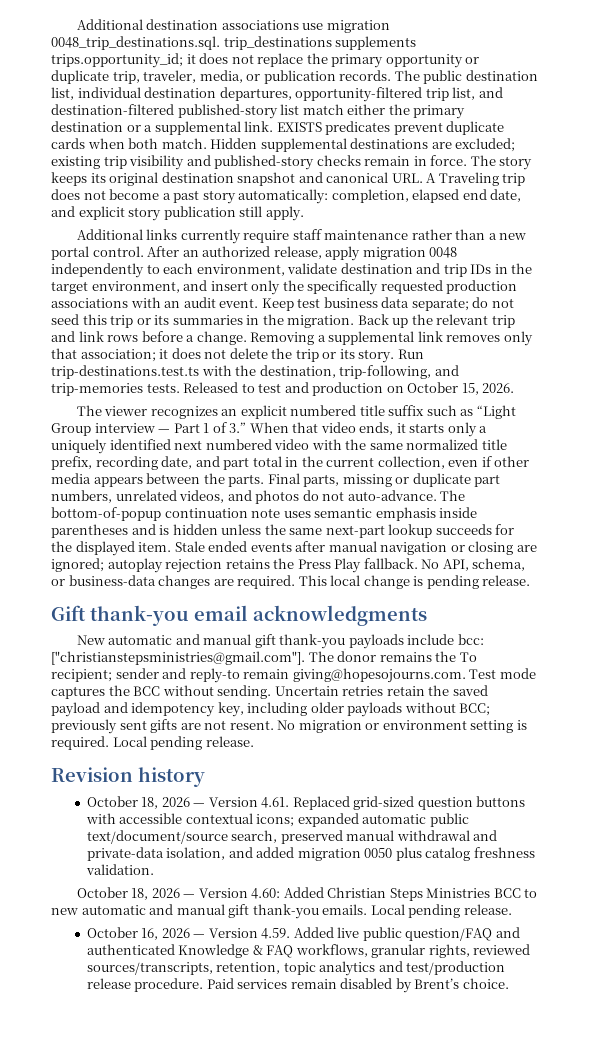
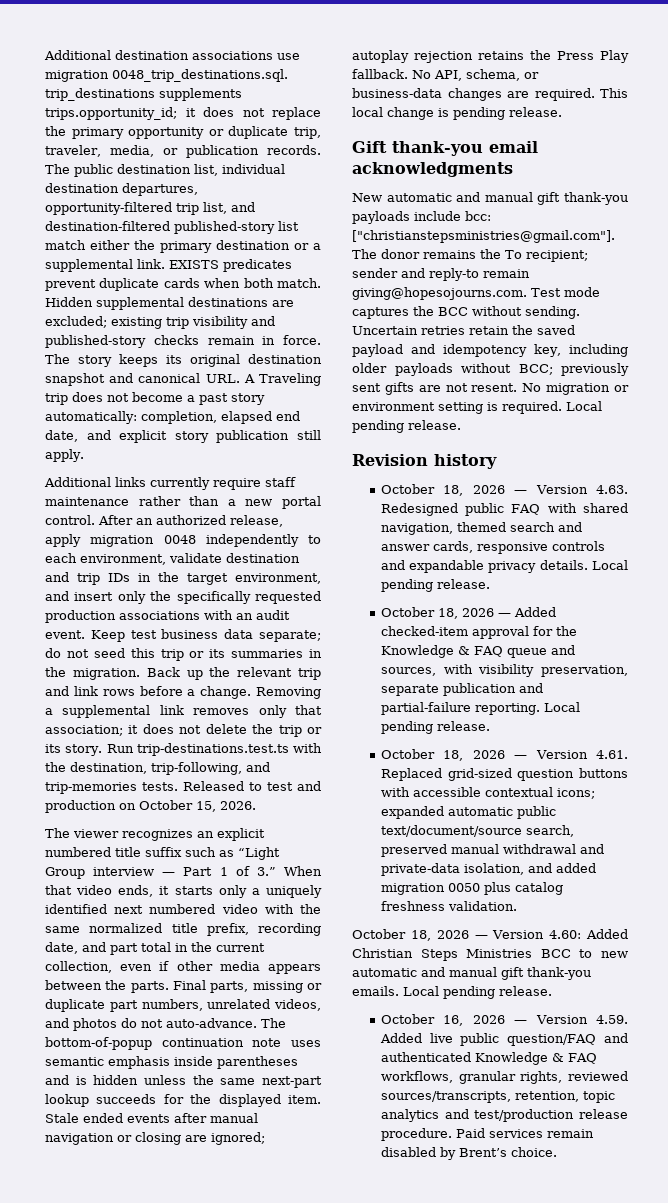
+ October 18, 2026 — Version 4.63. Redesigned public FAQ with shared navigation, themed search and answer cards, responsive controls and expandable privacy details. Local pending release.
+ October 18, 2026 — Added checked-item approval for the Knowledge & FAQ queue and sources, with visibility preservation, separate publication and partial-failure reporting. Local pending release.

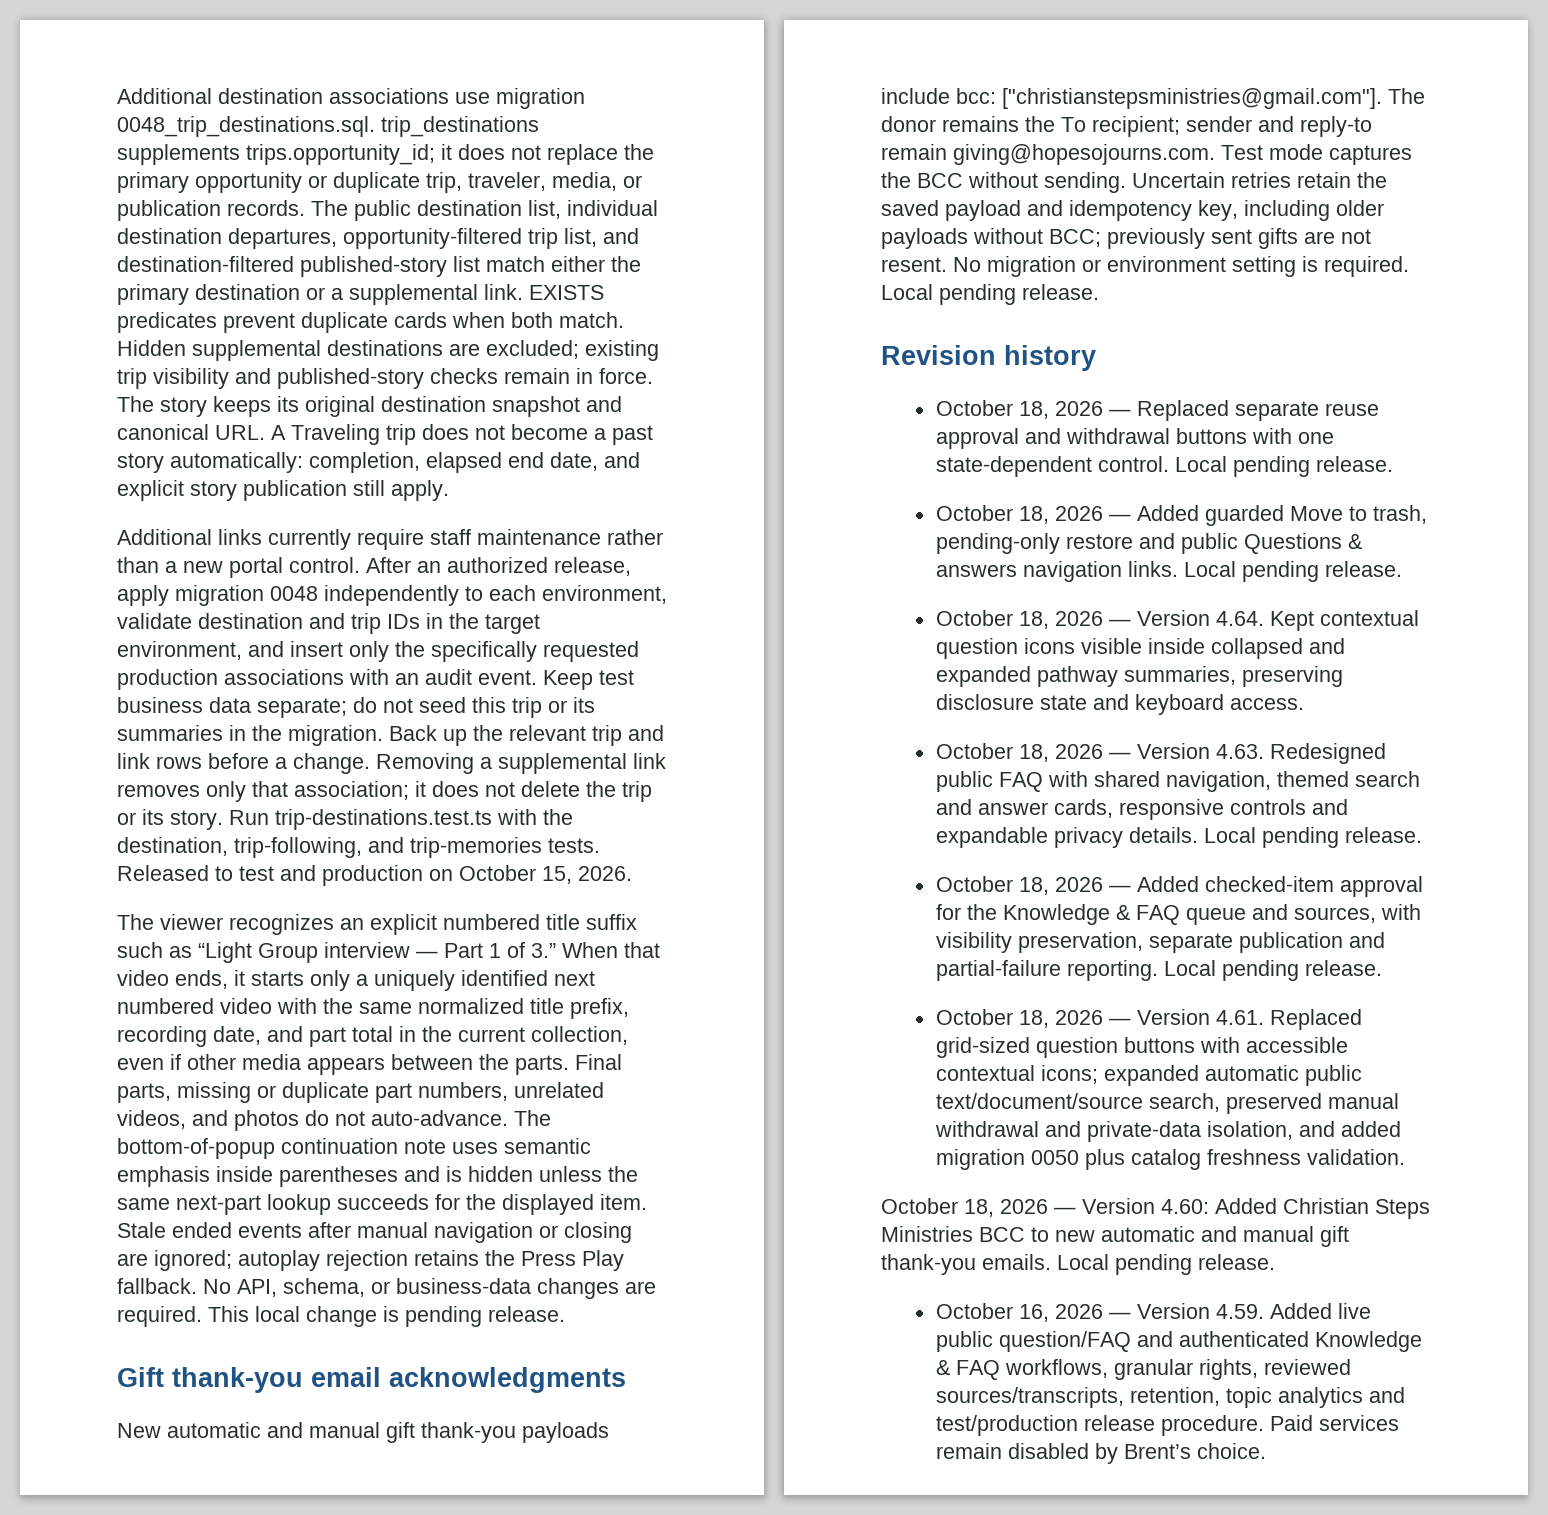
+ October 18, 2026 — Replaced separate reuse approval and withdrawal buttons with one state-dependent control. Local pending release.
+ October 18, 2026 — Added guarded Move to trash, pending-only restore and public Questions & answers navigation links. Local pending release.
+ October 18, 2026 — Version 4.64. Kept contextual question icons visible inside collapsed and expanded pathway summaries, preserving disclosure state and keyboard access.

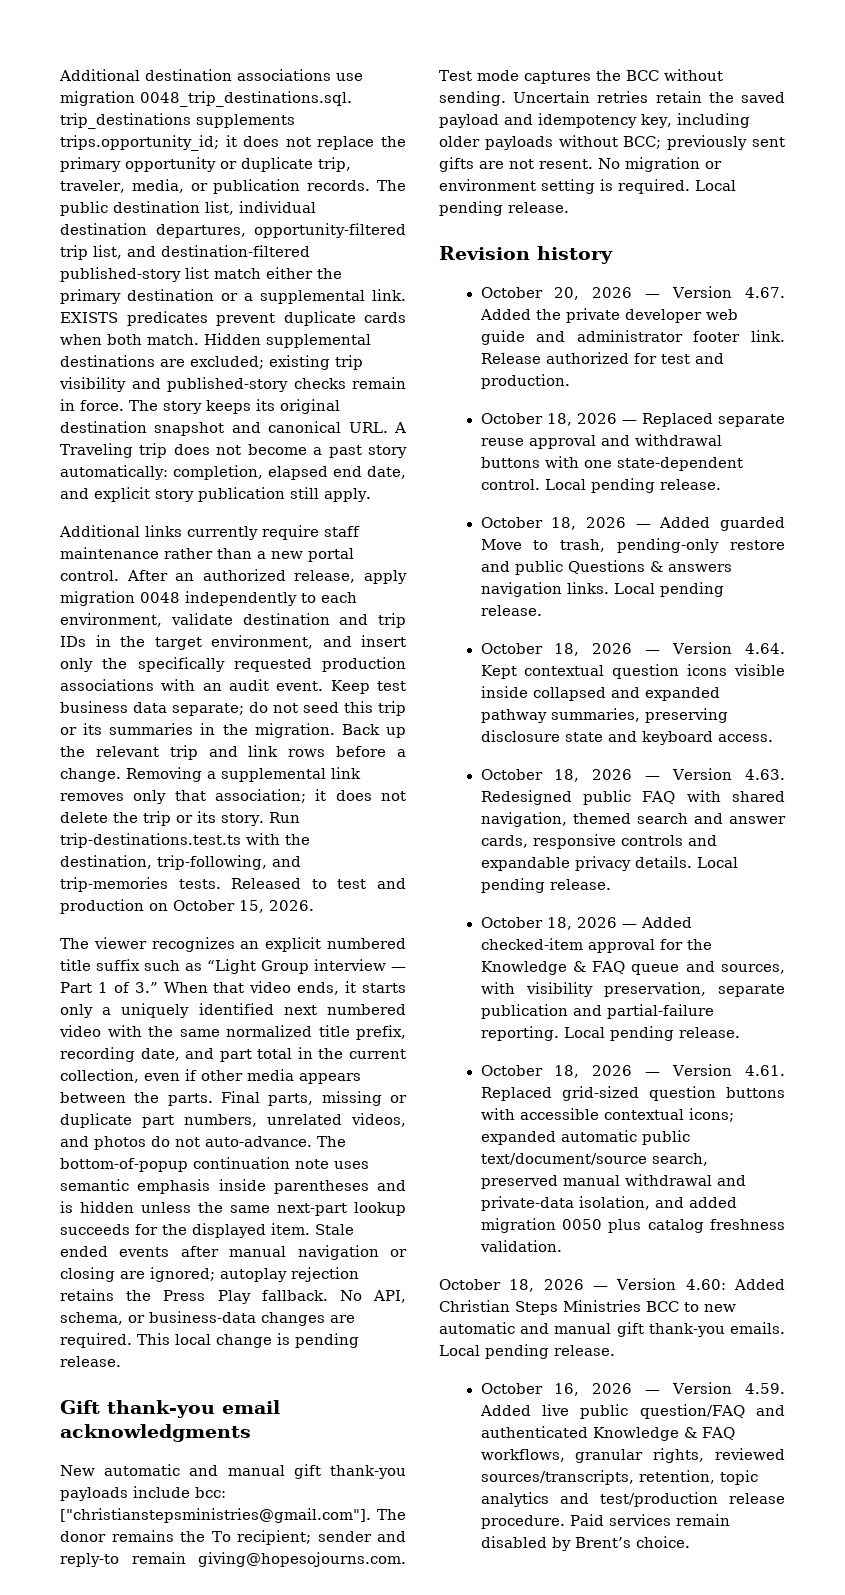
+ October 20, 2026 — Version 4.67. Added the private developer web guide and administrator footer link. Release authorized for test and production.

